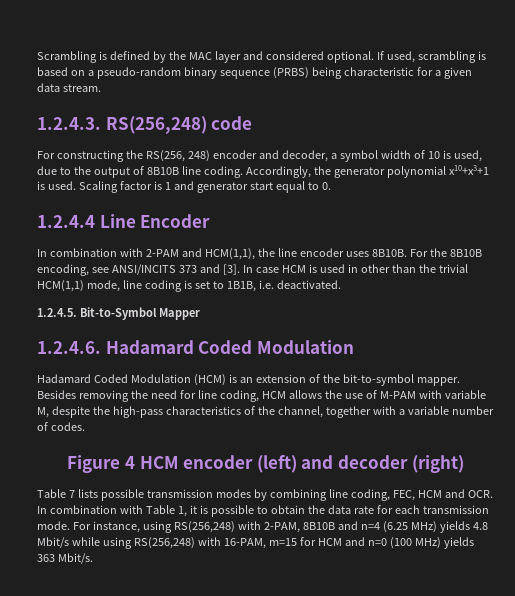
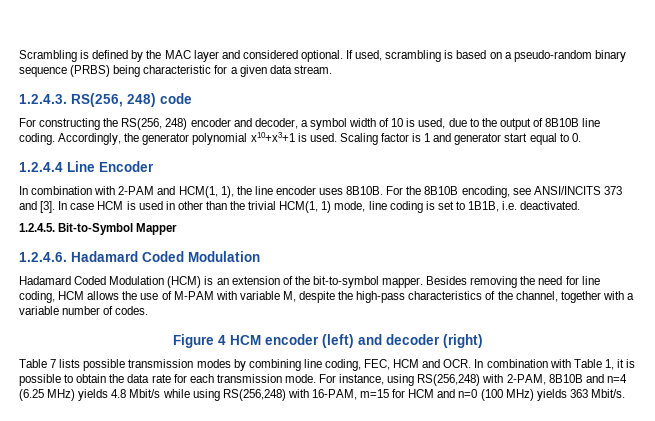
- 1.2.4.3. RS(256,248) code
+ 1.2.4.3. RS(256, 248) code
- In combination with 2-PAM and HCM(1,1), the line encoder uses 8B10B.
+ In combination with 2-PAM and HCM(1, 1), the line encoder uses 8B10B.
- In case HCM is used in other than the trivial HCM(1,1) mode, line coding is set to 1B1B, i.e. deactivated.
+ In case HCM is used in other than the trivial HCM(1, 1) mode, line coding is set to 1B1B, i.e. deactivated.

